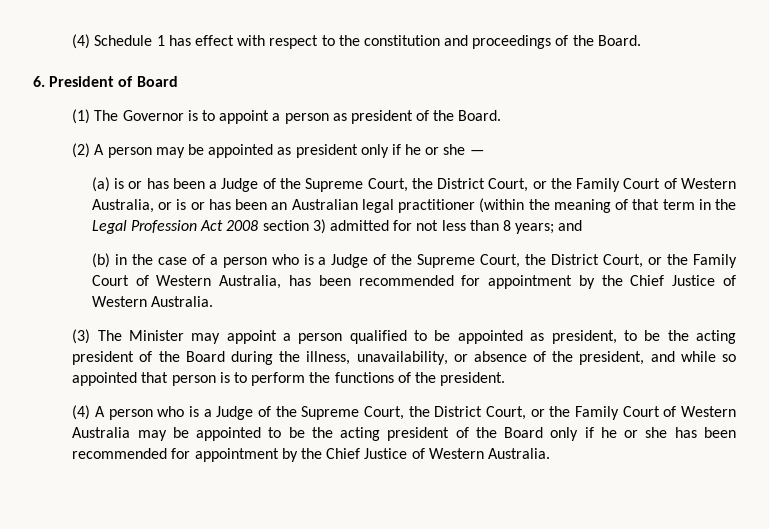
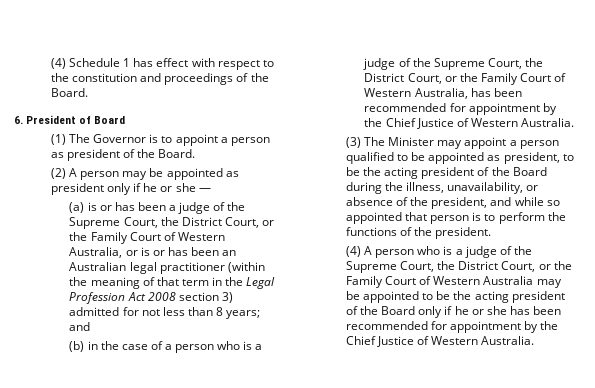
- (a) is or has been a Judge of the Supreme Court, the District Court, or the Family Court of Western Australia, or is or has been an Australian legal practitioner (within the meaning of that term in the Legal Profession Act 2008 section 3) admitted for not less than 8 years; and
+ (a) is or has been a judge of the Supreme Court, the District Court, or the Family Court of Western Australia, or is or has been an Australian legal practitioner (within the meaning of that term in the Legal Profession Act 2008 section 3) admitted for not less than 8 years; and
- (b) in the case of a person who is a Judge of the Supreme Court, the District Court, or the Family Court of Western Australia, has been recommended for appointment by the Chief Justice of Western Australia.
+ (b) in the case of a person who is a judge of the Supreme Court, the District Court, or the Family Court of Western Australia, has been recommended for appointment by the Chief Justice of Western Australia.
- (4) A person who is a Judge of the Supreme Court, the District Court, or the Family Court of Western Australia may be appointed to be the acting president of the Board only if he or she has been recommended for appointment by the Chief Justice of Western Australia.
+ (4) A person who is a judge of the Supreme Court, the District Court, or the Family Court of Western Australia may be appointed to be the acting president of the Board only if he or she has been recommended for appointment by the Chief Justice of Western Australia.

